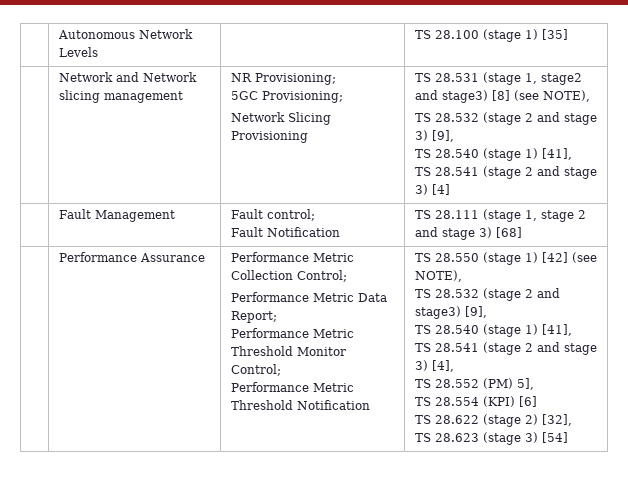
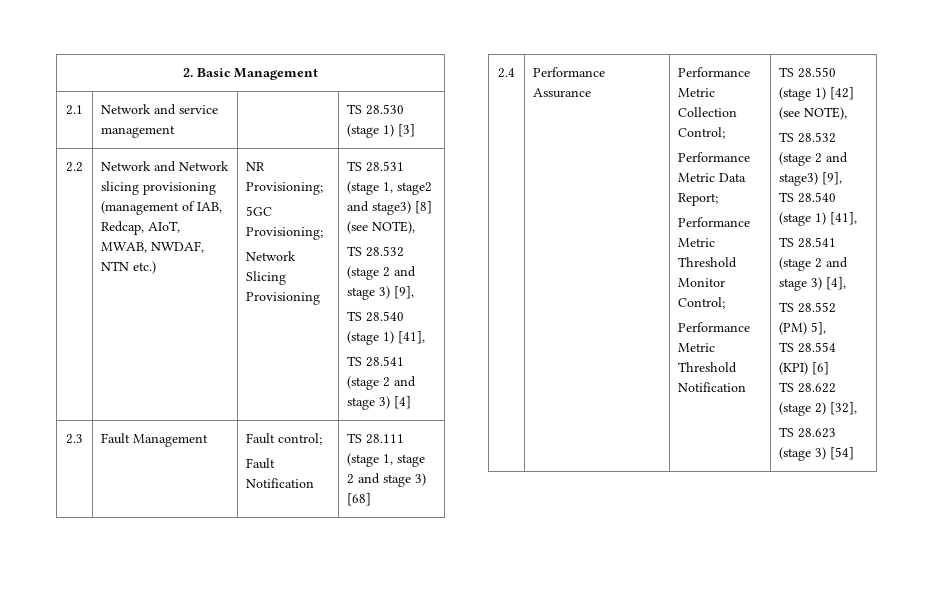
- | Autonomous Network Levels | | TS 28.100 (stage 1) [35]
+ 2. Basic Management
+ 2.1 | Network and service management | | TS 28.530 (stage 1) [3]
+ 2.2
- Network and Network slicing management
+ Network and Network slicing provisioning (management of IAB, Redcap, AIoT, MWAB, NWDAF, NTN etc.)
- | Fault Management | Fault control;
+ 2.3 | Fault Management | Fault control;
+ 2.4

